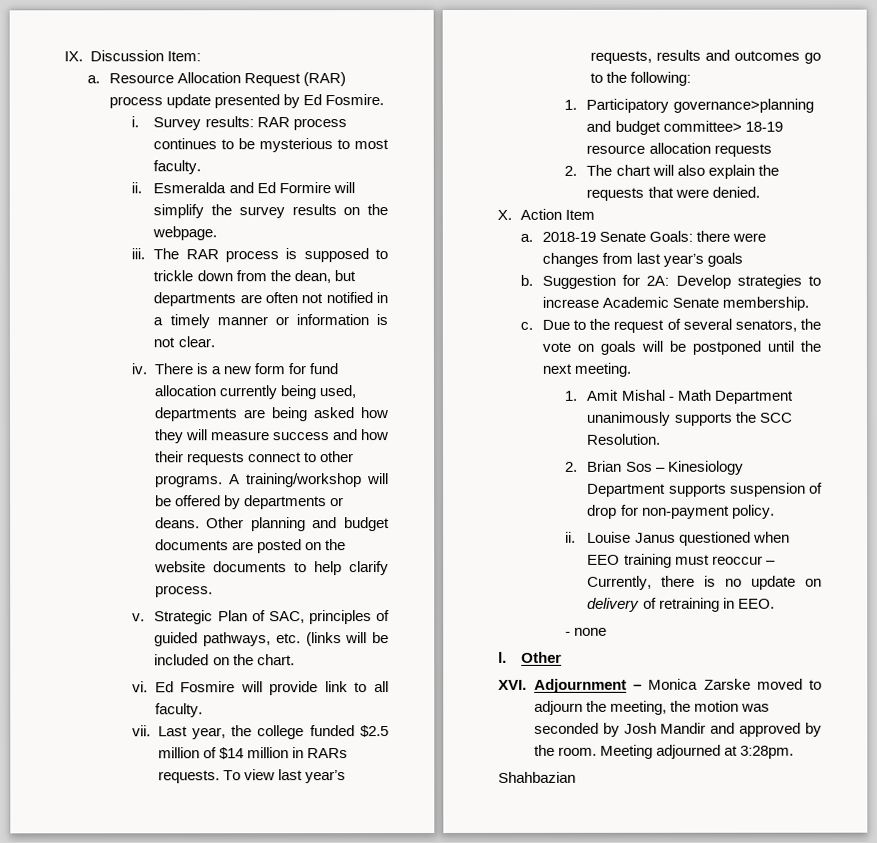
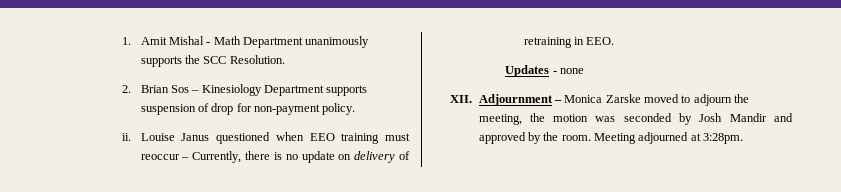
- IX. Discussion Item:
- a. Resource Allocation Request (RAR) process update presented by Ed Fosmire.
- i. Survey results: RAR process continues to be mysterious to most faculty.
- ii. Esmeralda and Ed Formire will simplify the survey results on the webpage.
- iii. The RAR process is supposed to trickle down from the dean, but departments are often not notified in a timely manner or information is not clear.
- iv. There is a new form for fund allocation currently being used, departments are being asked how they will measure success and how their requests connect to other programs. A training/workshop will be offered by departments or deans. Other planning and budget documents are posted on the website documents to help clarify process.
- v. Strategic Plan of SAC, principles of guided pathways, etc. (links will be included on the chart.
- vi. Ed Fosmire will provide link to all faculty.
- vii. Last year, the college funded $2.5 million of $14 million in RARs requests. To view last year’s requests, results and outcomes go to the following:
- 1. Participatory governance>planning and budget committee> 18-19 resource allocation requests
- 2. The chart will also explain the requests that were denied.
- X. Action Item
- a. 2018-19 Senate Goals: there were changes from last year’s goals
- b. Suggestion for 2A: Develop strategies to increase Academic Senate membership.
- c. Due to the request of several senators, the vote on goals will be postponed until the next meeting.
- - none
+ Updates - none
- l. Other
- XVI. Adjournment – Monica Zarske moved to adjourn the meeting, the motion was seconded by Josh Mandir and approved by the room.
+ XII. Adjournment – Monica Zarske moved to adjourn the meeting, the motion was seconded by Josh Mandir and approved by the room.
- Shahbazian

